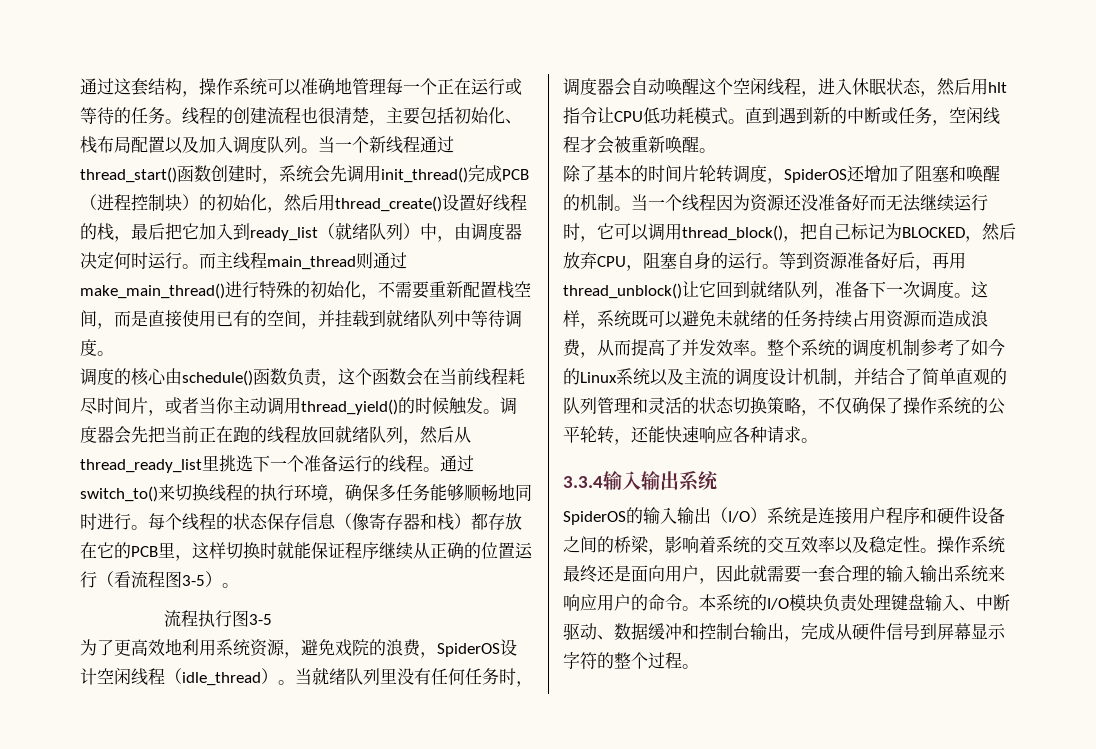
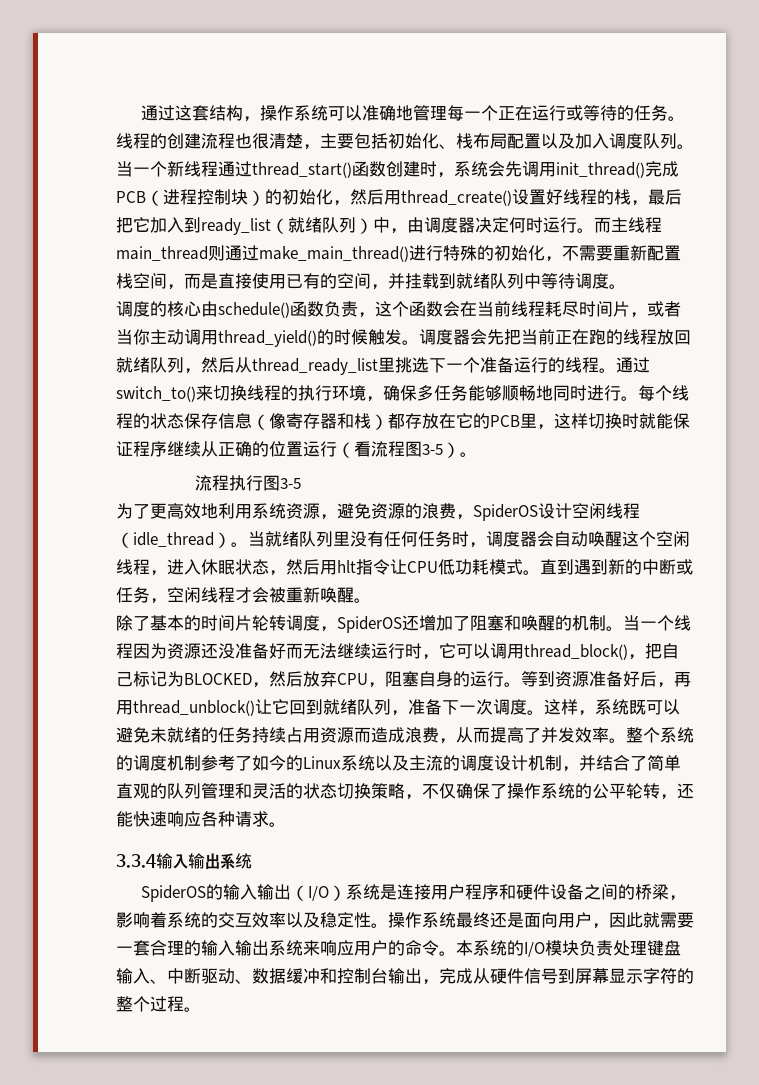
- 为了更高效地利用系统资源，避免戏院的浪费，SpiderOS设计空闲线程（idle_thread）。
+ 为了更高效地利用系统资源，避免资源的浪费，SpiderOS设计空闲线程（idle_thread）。

